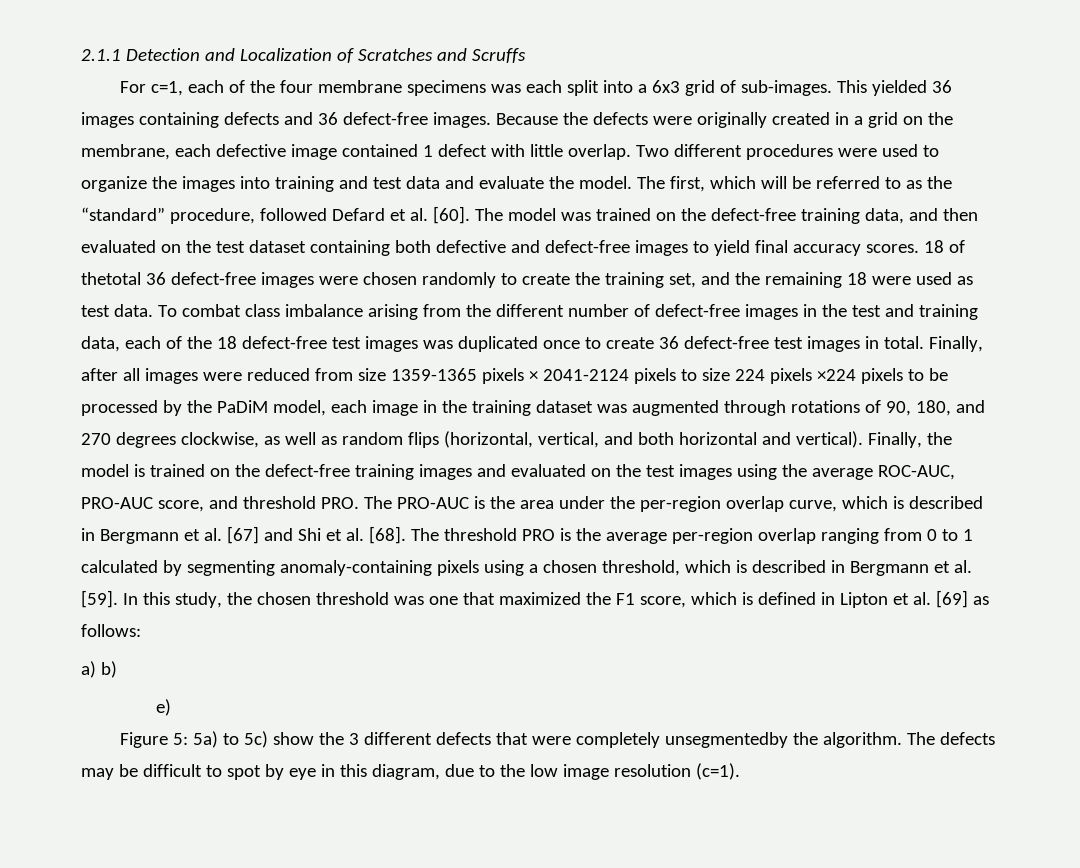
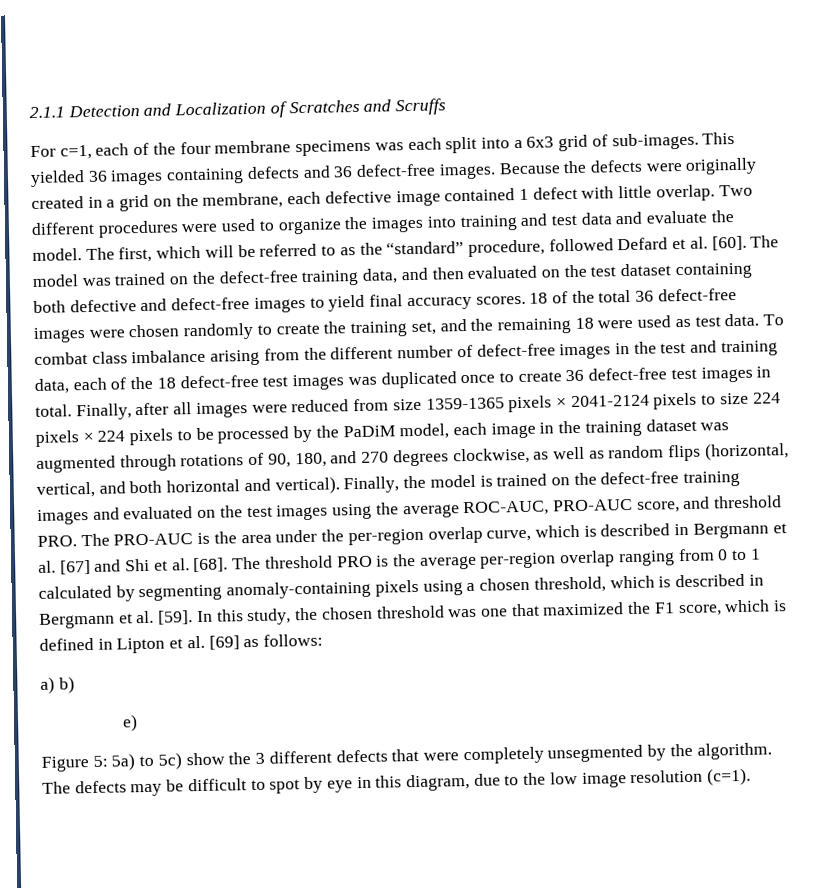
- 18 of thetotal 36 defect-free images were chosen randomly to create the training set, and the remaining 18 were used as test data.
+ 18 of the total 36 defect-free images were chosen randomly to create the training set, and the remaining 18 were used as test data.
- Finally, after all images were reduced from size 1359-1365 pixels × 2041-2124 pixels to size 224 pixels ×224 pixels to be processed by the PaDiM model, each image in the training dataset was augmented through rotations of 90, 180, and 270 degrees clockwise, as well as random flips (horizontal, vertical, and both horizontal and vertical).
+ Finally, after all images were reduced from size 1359-1365 pixels × 2041-2124 pixels to size 224 pixels × 224 pixels to be processed by the PaDiM model, each image in the training dataset was augmented through rotations of 90, 180, and 270 degrees clockwise, as well as random flips (horizontal, vertical, and both horizontal and vertical).
- Figure 5: 5a) to 5c) show the 3 different defects that were completely unsegmentedby the algorithm.
+ Figure 5: 5a) to 5c) show the 3 different defects that were completely unsegmented by the algorithm.

